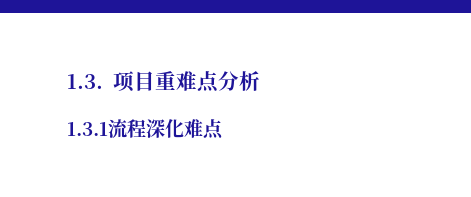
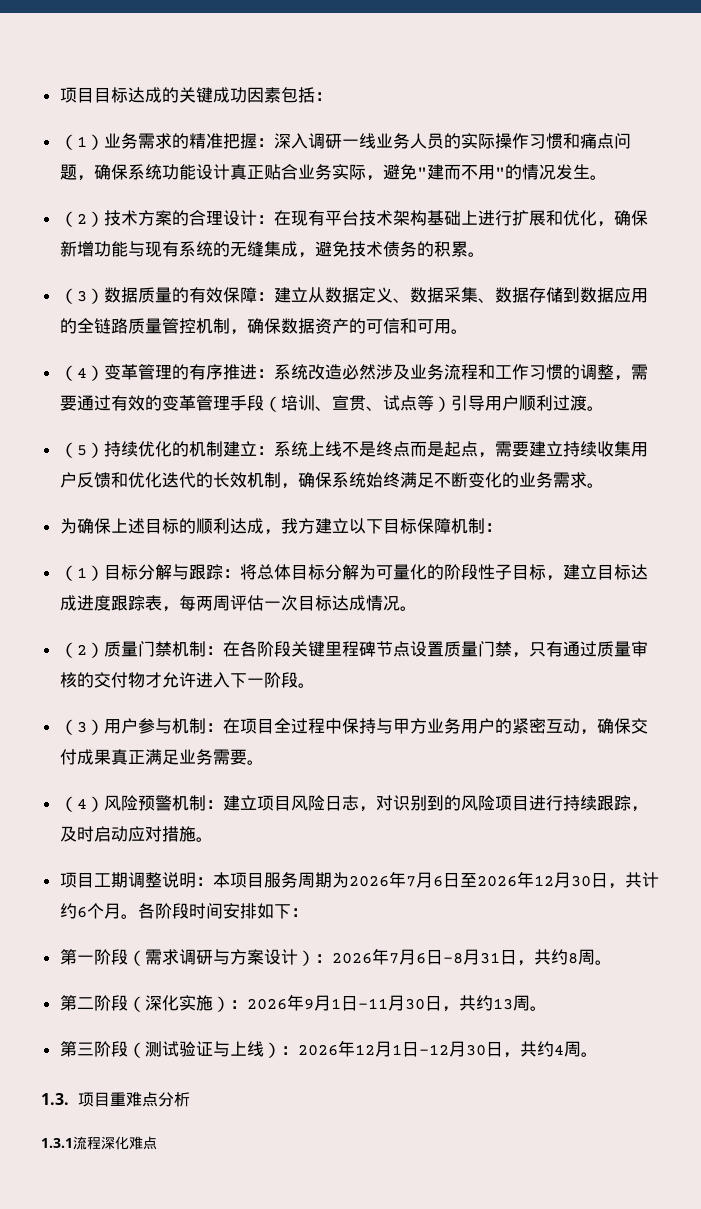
+ 项目目标达成的关键成功因素包括：
+ （1）业务需求的精准把握：深入调研一线业务人员的实际操作习惯和痛点问题，确保系统功能设计真正贴合业务实际，避免"建而不用"的情况发生。
+ （2）技术方案的合理设计：在现有平台技术架构基础上进行扩展和优化，确保新增功能与现有系统的无缝集成，避免技术债务的积累。
+ （3）数据质量的有效保障：建立从数据定义、数据采集、数据存储到数据应用的全链路质量管控机制，确保数据资产的可信和可用。
+ （4）变革管理的有序推进：系统改造必然涉及业务流程和工作习惯的调整，需要通过有效的变革管理手段（培训、宣贯、试点等）引导用户顺利过渡。
+ （5）持续优化的机制建立：系统上线不是终点而是起点，需要建立持续收集用户反馈和优化迭代的长效机制，确保系统始终满足不断变化的业务需求。
+ 为确保上述目标的顺利达成，我方建立以下目标保障机制：
+ （1）目标分解与跟踪：将总体目标分解为可量化的阶段性子目标，建立目标达成进度跟踪表，每两周评估一次目标达成情况。
+ （2）质量门禁机制：在各阶段关键里程碑节点设置质量门禁，只有通过质量审核的交付物才允许进入下一阶段。
+ （3）用户参与机制：在项目全过程中保持与甲方业务用户的紧密互动，确保交付成果真正满足业务需要。
+ （4）风险预警机制：建立项目风险日志，对识别到的风险项目进行持续跟踪，及时启动应对措施。
+ 项目工期调整说明：本项目服务周期为2026年7月6日至2026年12月30日，共计约6个月。各阶段时间安排如下：
+ 第一阶段（需求调研与方案设计）：2026年7月6日-8月31日，共约8周。
+ 第二阶段（深化实施）：2026年9月1日-11月30日，共约13周。
+ 第三阶段（测试验证与上线）：2026年12月1日-12月30日，共约4周。

